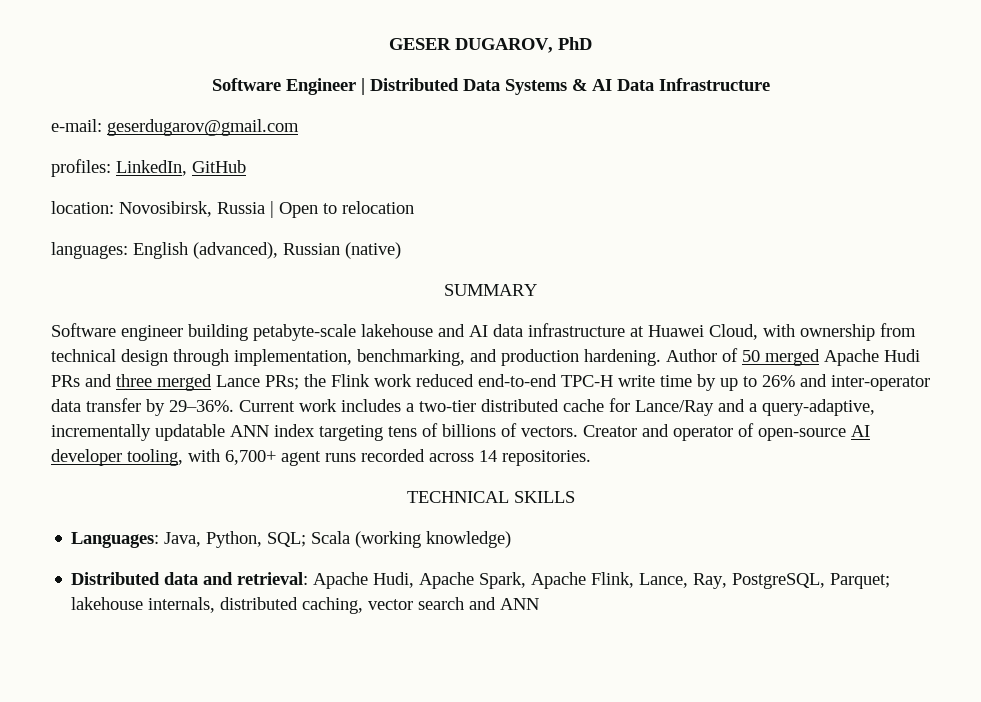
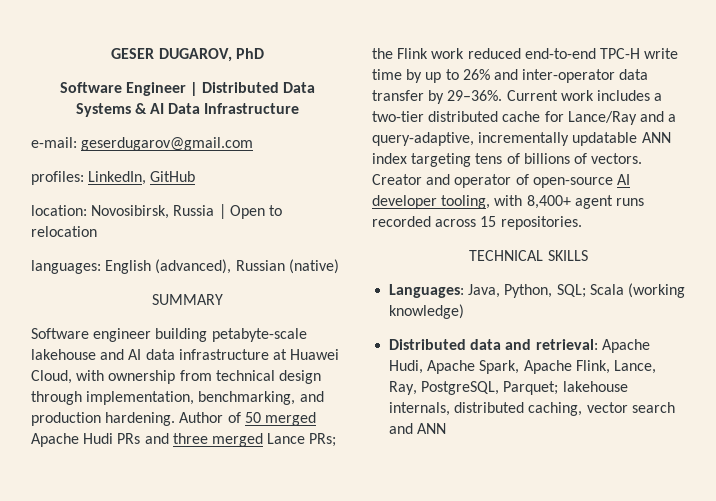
- Creator and operator of open-source AI developer tooling, with 6,700+ agent runs recorded across 14 repositories.
+ Creator and operator of open-source AI developer tooling, with 8,400+ agent runs recorded across 15 repositories.

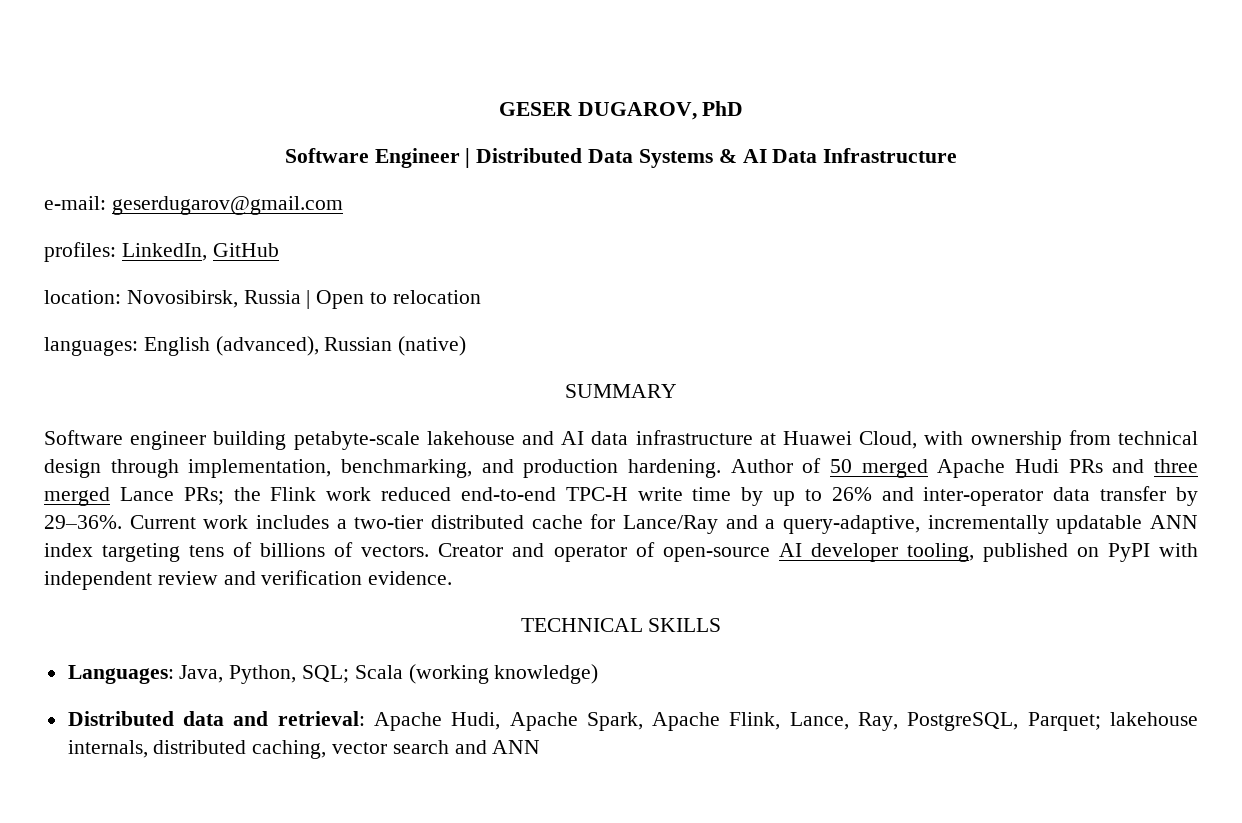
- Creator and operator of open-source AI developer tooling, with 8,400+ agent runs recorded across 15 repositories.
+ Creator and operator of open-source AI developer tooling, published on PyPI with independent review and verification evidence.

